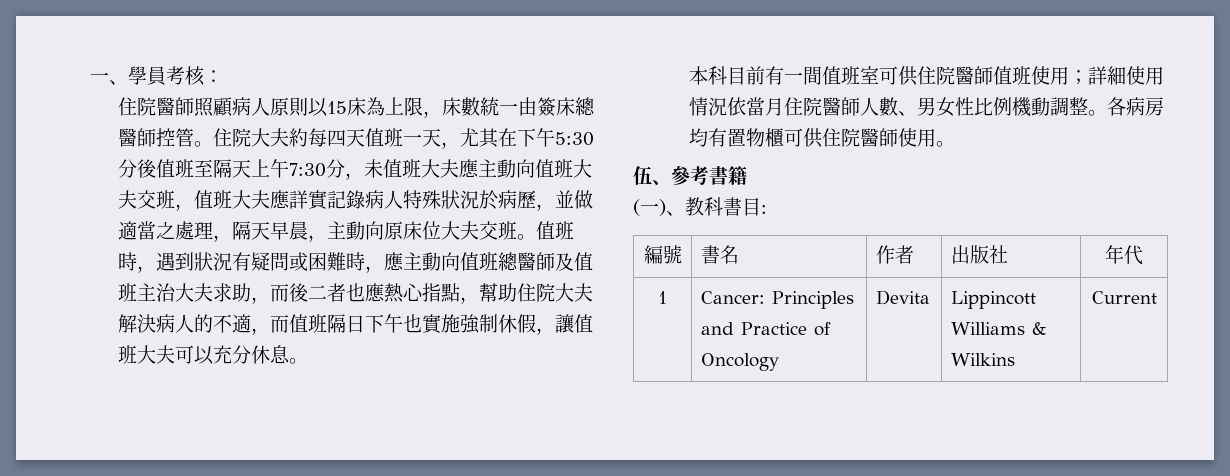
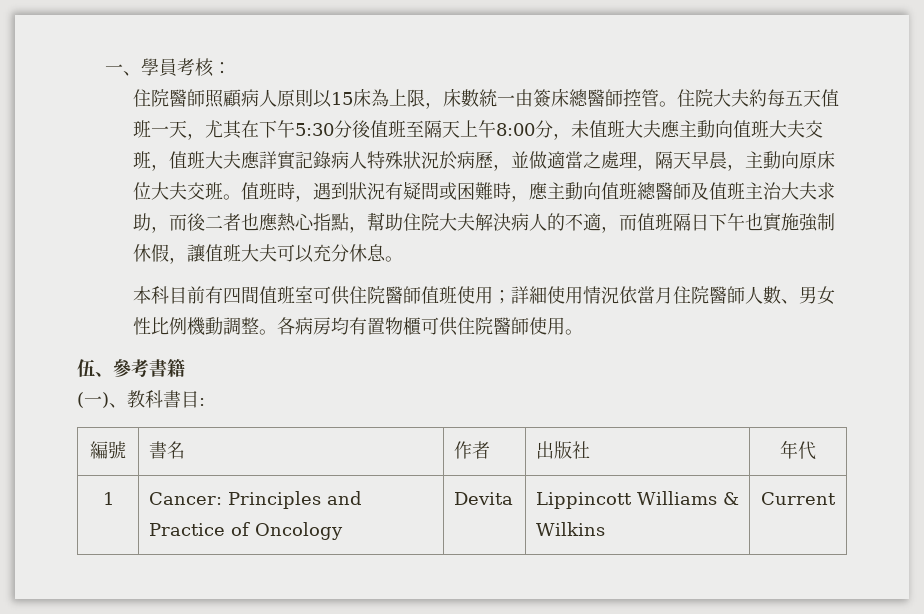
- 住院大夫約每四天值班一天，尤其在下午5:30分後值班至隔天上午7:30分，未值班大夫應主動向值班大夫交班，值班大夫應詳實記錄病人特殊狀況於病歷，並做適當之處理，隔天早晨，主動向原床位大夫交班。
+ 住院大夫約每五天值班一天，尤其在下午5:30分後值班至隔天上午8:00分，未值班大夫應主動向值班大夫交班，值班大夫應詳實記錄病人特殊狀況於病歷，並做適當之處理，隔天早晨，主動向原床位大夫交班。
- 本科目前有一間值班室可供住院醫師值班使用；詳細使用情況依當月住院醫師人數、男女性比例機動調整。
+ 本科目前有四間值班室可供住院醫師值班使用；詳細使用情況依當月住院醫師人數、男女性比例機動調整。

